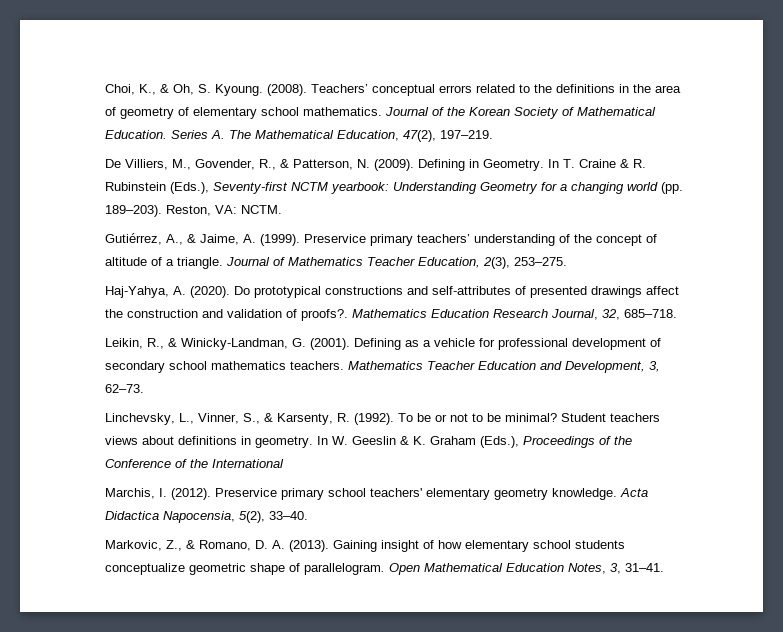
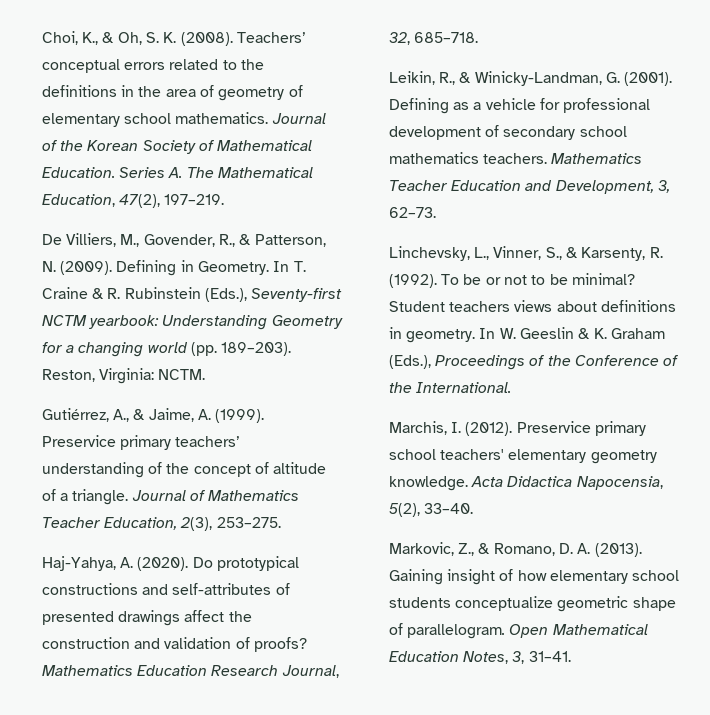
- Choi, K., & Oh, S. Kyoung. (2008).
+ Choi, K., & Oh, S. K. (2008).
- Reston, VA: NCTM.
+ Reston, Virginia: NCTM.
- Do prototypical constructions and self-attributes of presented drawings affect the construction and validation of proofs?.
+ Do prototypical constructions and self-attributes of presented drawings affect the construction and validation of proofs?
- In W. Geeslin & K. Graham (Eds.), Proceedings of the Conference of the International
+ In W. Geeslin & K. Graham (Eds.), Proceedings of the Conference of the International.

